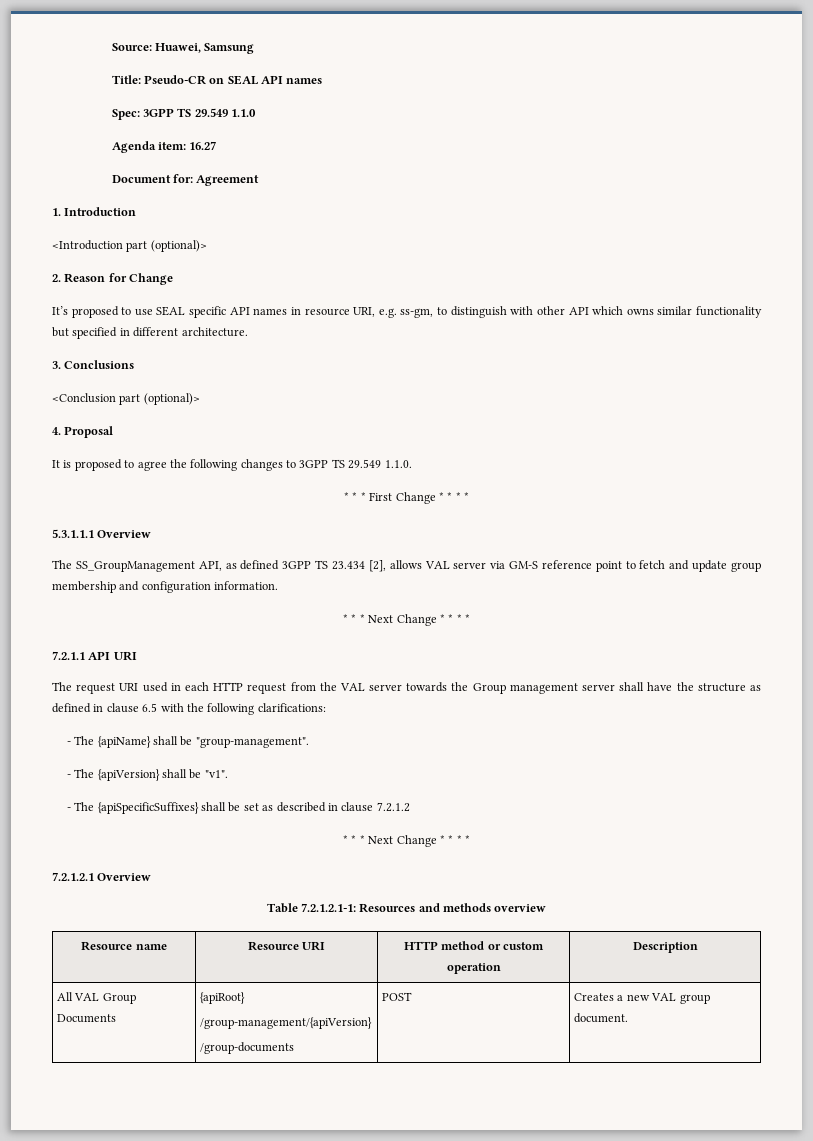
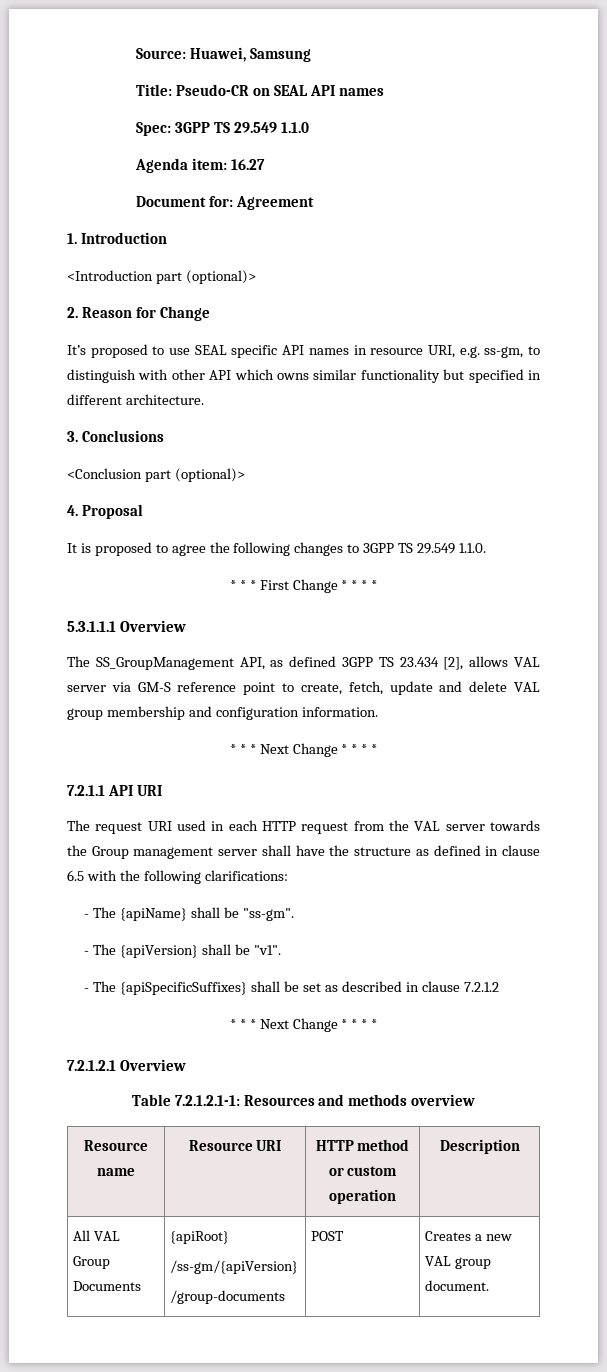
- The SS_GroupManagement API, as defined 3GPP TS 23.434 [2], allows VAL server via GM-S reference point to fetch and update group membership and configuration information.
+ The SS_GroupManagement API, as defined 3GPP TS 23.434 [2], allows VAL server via GM-S reference point to create, fetch, update and delete VAL group membership and configuration information.
- - The {apiName} shall be "group-management".
+ - The {apiName} shall be "ss-gm".
  All VAL Group Documents | {apiRoot}
- /group-management/{apiVersion}
+ /ss-gm/{apiVersion}

